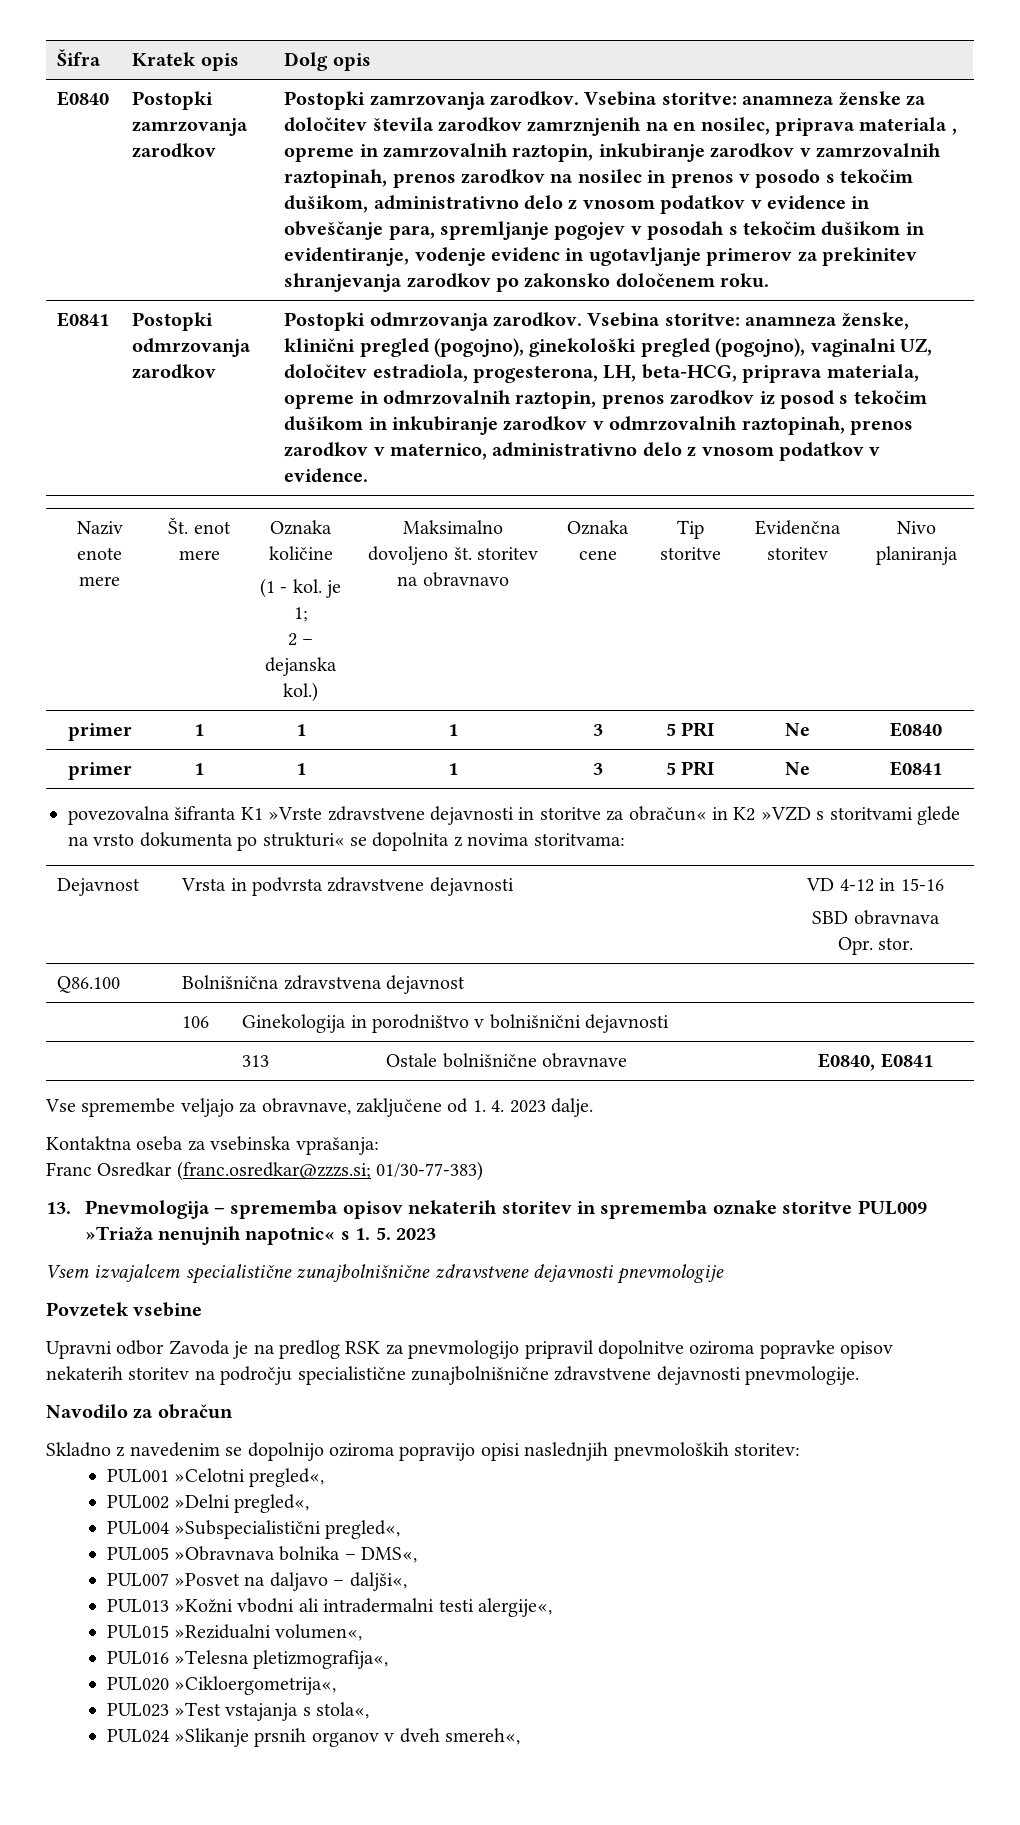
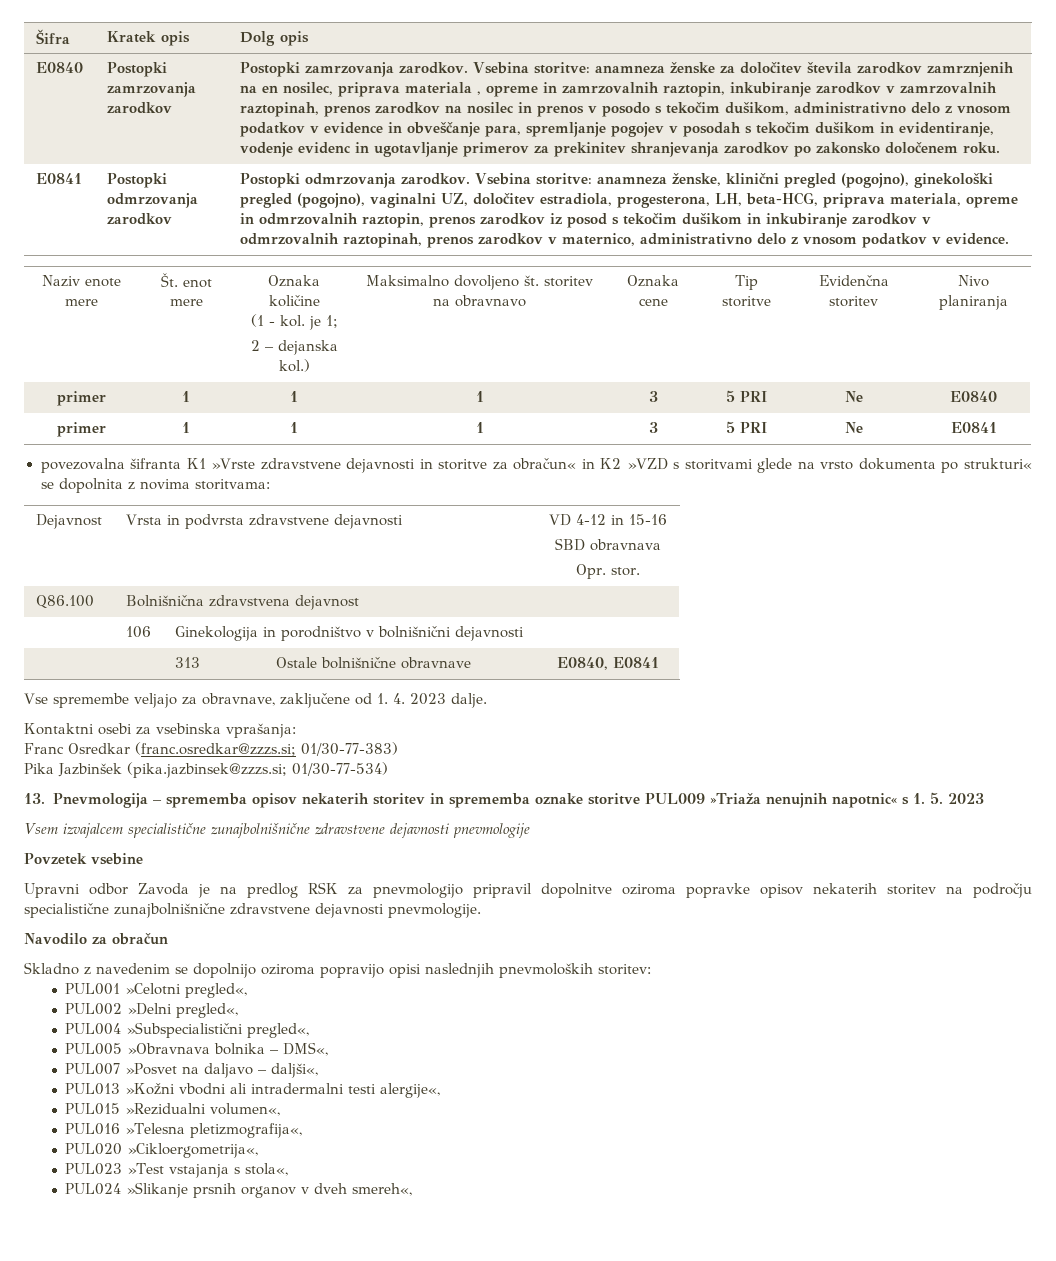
- Kontaktna oseba za vsebinska vprašanja:
+ Kontaktni osebi za vsebinska vprašanja:
+ Pika Jazbinšek (pika.jazbinsek@zzzs.si; 01/30-77-534)

